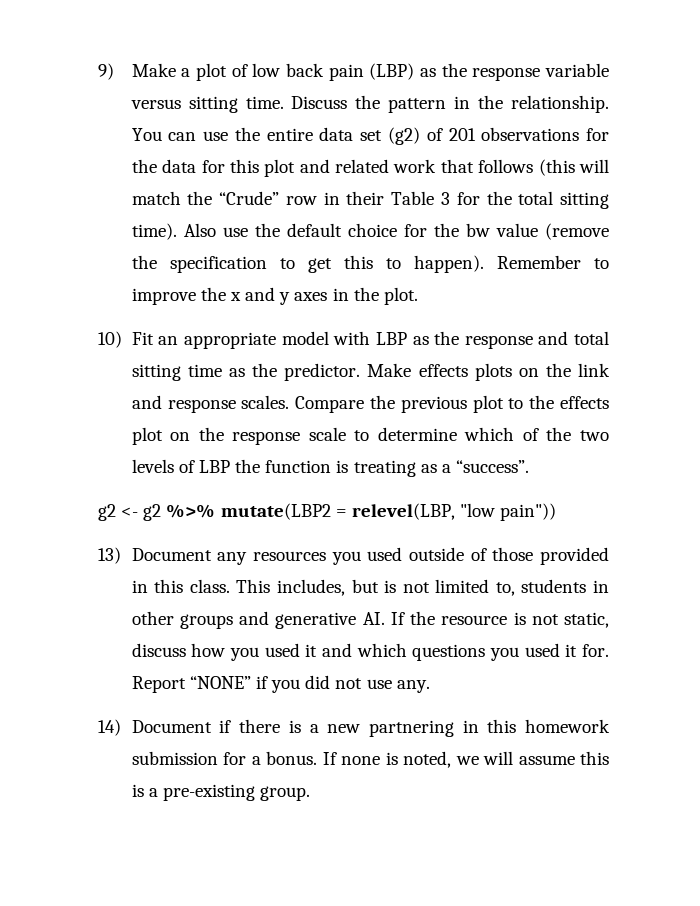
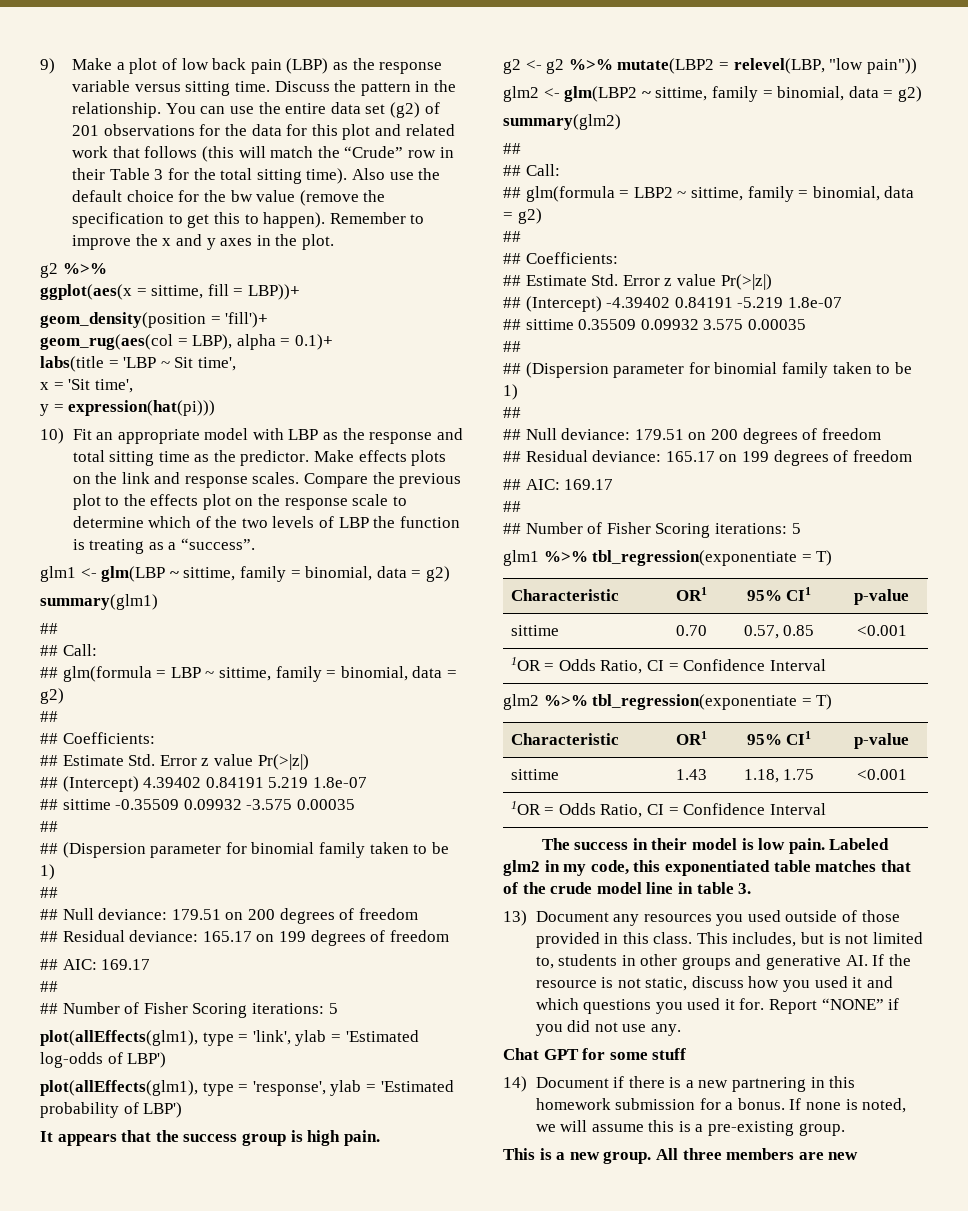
  Remember to improve the x and y axes in the plot.
+ g2 %>%
+ ggplot(aes(x = sittime, fill = LBP))+
+ geom_density(position = 'fill')+
+ geom_rug(aes(col = LBP), alpha = 0.1)+
+ labs(title = 'LBP ~ Sit time',
+ x = 'Sit time',
+ y = expression(hat(pi)))
+ glm1 <- glm(LBP ~ sittime, family = binomial, data = g2)
+ summary(glm1)
+ ##
+ ## Call:
+ ## glm(formula = LBP ~ sittime, family = binomial, data = g2)
+ ##
+ ## Coefficients:
+ ## Estimate Std. Error z value Pr(>|z|)
+ ## (Intercept) 4.39402 0.84191 5.219 1.8e-07
+ ## sittime -0.35509 0.09932 -3.575 0.00035
+ ##
+ ## (Dispersion parameter for binomial family taken to be 1)
+ ##
+ ## Null deviance: 179.51 on 200 degrees of freedom
+ ## Residual deviance: 165.17 on 199 degrees of freedom
+ ## AIC: 169.17
+ ##
+ ## Number of Fisher Scoring iterations: 5
+ plot(allEffects(glm1), type = 'link', ylab = 'Estimated log-odds of LBP')
+ plot(allEffects(glm1), type = 'response', ylab = 'Estimated probability of LBP')
+ It appears that the success group is high pain.
+ glm2 <- glm(LBP2 ~ sittime, family = binomial, data = g2)
+ summary(glm2)
+ ##
+ ## Call:
+ ## glm(formula = LBP2 ~ sittime, family = binomial, data = g2)
+ ##
+ ## Coefficients:
+ ## Estimate Std. Error z value Pr(>|z|)
+ ## (Intercept) -4.39402 0.84191 -5.219 1.8e-07
+ ## sittime 0.35509 0.09932 3.575 0.00035
+ ##
+ ## (Dispersion parameter for binomial family taken to be 1)
+ ##
+ ## Null deviance: 179.51 on 200 degrees of freedom
+ ## Residual deviance: 165.17 on 199 degrees of freedom
+ ## AIC: 169.17
+ ##
+ ## Number of Fisher Scoring iterations: 5
+ glm1 %>% tbl_regression(exponentiate = T)
+ Characteristic | OR1 | 95% CI1 | p-value
+ sittime | 0.70 | 0.57, 0.85 | <0.001
+ 1OR = Odds Ratio, CI = Confidence Interval
+ glm2 %>% tbl_regression(exponentiate = T)
+ Characteristic | OR1 | 95% CI1 | p-value
+ sittime | 1.43 | 1.18, 1.75 | <0.001
+ 1OR = Odds Ratio, CI = Confidence Interval
+ The success in their model is low pain. Labeled glm2 in my code, this exponentiated table matches that of the crude model line in table 3.
+ Chat GPT for some stuff
+ This is a new group. All three members are new

